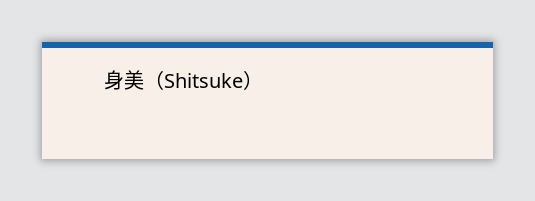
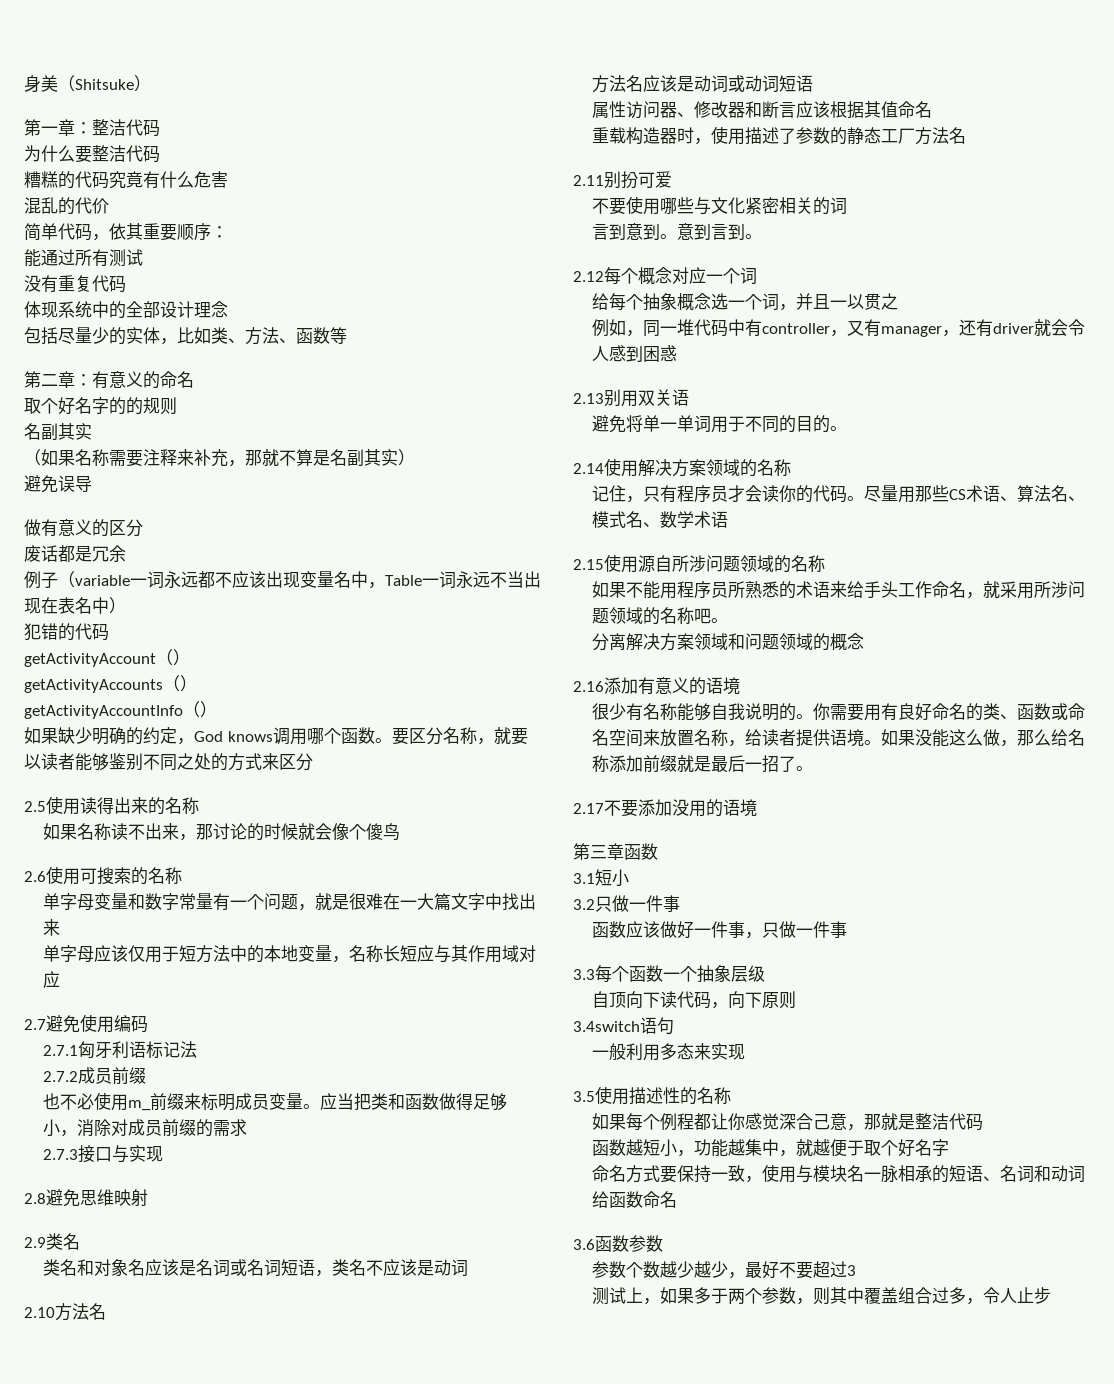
+ 第一章：整洁代码
+ 为什么要整洁代码
+ 糟糕的代码究竟有什么危害
+ 混乱的代价
+ 简单代码，依其重要顺序：
+ 能通过所有测试
+ 没有重复代码
+ 体现系统中的全部设计理念
+ 包括尽量少的实体，比如类、方法、函数等
+ 第二章：有意义的命名
+ 取个好名字的的规则
+ 名副其实
+ （如果名称需要注释来补充，那就不算是名副其实）
+ 避免误导
+ 做有意义的区分
+ 废话都是冗余
+ 例子（variable一词永远都不应该出现变量名中，Table一词永远不当出现在表名中）
+ 犯错的代码
+ getActivityAccount（）
+ getActivityAccounts（）
+ getActivityAccountInfo（）
+ 如果缺少明确的约定，God knows调用哪个函数。要区分名称，就要以读者能够鉴别不同之处的方式来区分
+ 2.5使用读得出来的名称
+ 如果名称读不出来，那讨论的时候就会像个傻鸟
+ 2.6使用可搜索的名称
+ 单字母变量和数字常量有一个问题，就是很难在一大篇文字中找出来
+ 单字母应该仅用于短方法中的本地变量，名称长短应与其作用域对应
+ 2.7避免使用编码
+ 2.7.1匈牙利语标记法
+ 2.7.2成员前缀
+ 也不必使用m_前缀来标明成员变量。应当把类和函数做得足够小，消除对成员前缀的需求
+ 2.7.3接口与实现
+ 2.8避免思维映射
+ 2.9类名
+ 类名和对象名应该是名词或名词短语，类名不应该是动词
+ 2.10方法名
+ 方法名应该是动词或动词短语
+ 属性访问器、修改器和断言应该根据其值命名
+ 重载构造器时，使用描述了参数的静态工厂方法名
+ 2.11别扮可爱
+ 不要使用哪些与文化紧密相关的词
+ 言到意到。意到言到。
+ 2.12每个概念对应一个词
+ 给每个抽象概念选一个词，并且一以贯之
+ 例如，同一堆代码中有controller，又有manager，还有driver就会令人感到困惑
+ 2.13别用双关语
+ 避免将单一单词用于不同的目的。
+ 2.14使用解决方案领域的名称
+ 记住，只有程序员才会读你的代码。尽量用那些CS术语、算法名、模式名、数学术语
+ 2.15使用源自所涉问题领域的名称
+ 如果不能用程序员所熟悉的术语来给手头工作命名，就采用所涉问题领域的名称吧。
+ 分离解决方案领域和问题领域的概念
+ 2.16添加有意义的语境
+ 很少有名称能够自我说明的。你需要用有良好命名的类、函数或命名空间来放置名称，给读者提供语境。如果没能这么做，那么给名称添加前缀就是最后一招了。
+ 2.17不要添加没用的语境
+ 第三章函数
+ 3.1短小
+ 3.2只做一件事
+ 函数应该做好一件事，只做一件事
+ 3.3每个函数一个抽象层级
+ 自顶向下读代码，向下原则
+ 3.4switch语句
+ 一般利用多态来实现
+ 3.5使用描述性的名称
+ 如果每个例程都让你感觉深合己意，那就是整洁代码
+ 函数越短小，功能越集中，就越便于取个好名字
+ 命名方式要保持一致，使用与模块名一脉相承的短语、名词和动词给函数命名
+ 3.6函数参数
+ 参数个数越少越少，最好不要超过3
+ 测试上，如果多于两个参数，则其中覆盖组合过多，令人止步

